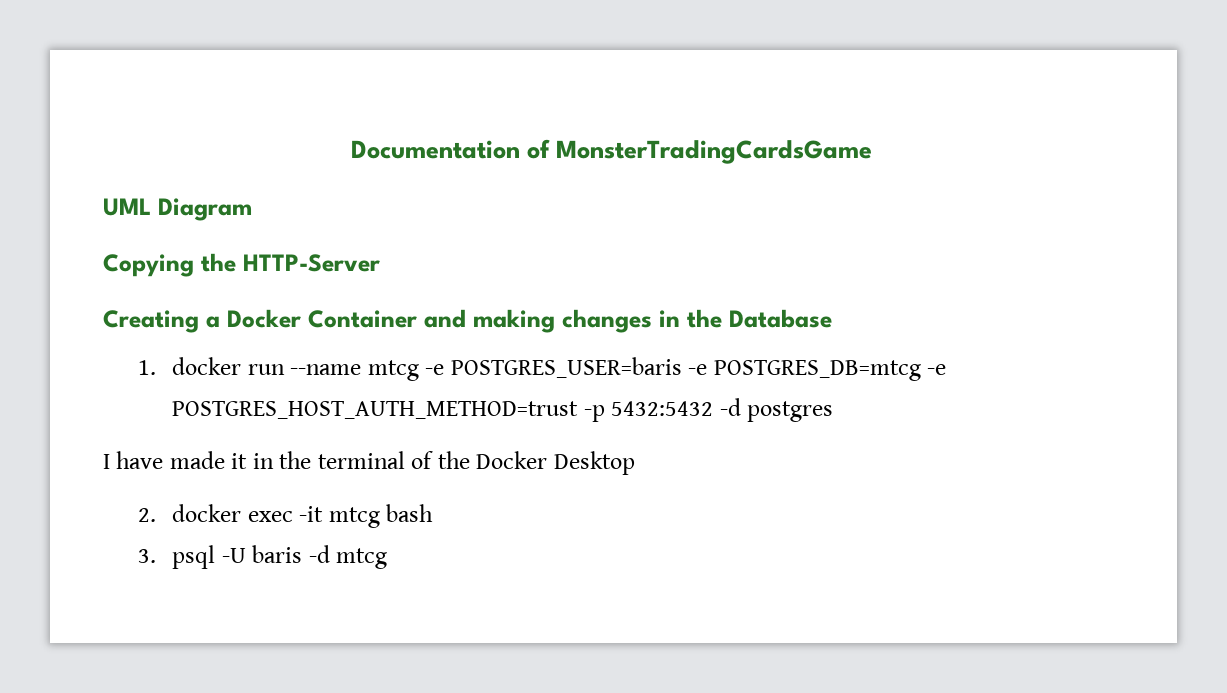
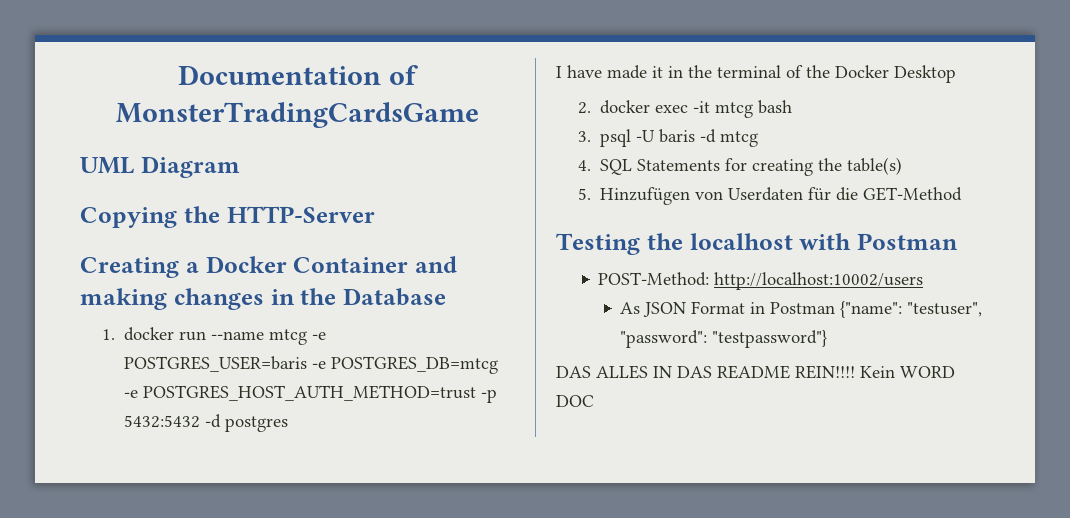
+ 4. SQL Statements for creating the table(s)
+ 5. Hinzufügen von Userdaten für die GET-Method
+ Testing the localhost with Postman
+ POST-Method: http://localhost:10002/users
+ As JSON Format in Postman {"name": "testuser", "password": "testpassword"}
+ DAS ALLES IN DAS README REIN!!!! Kein WORD DOC

